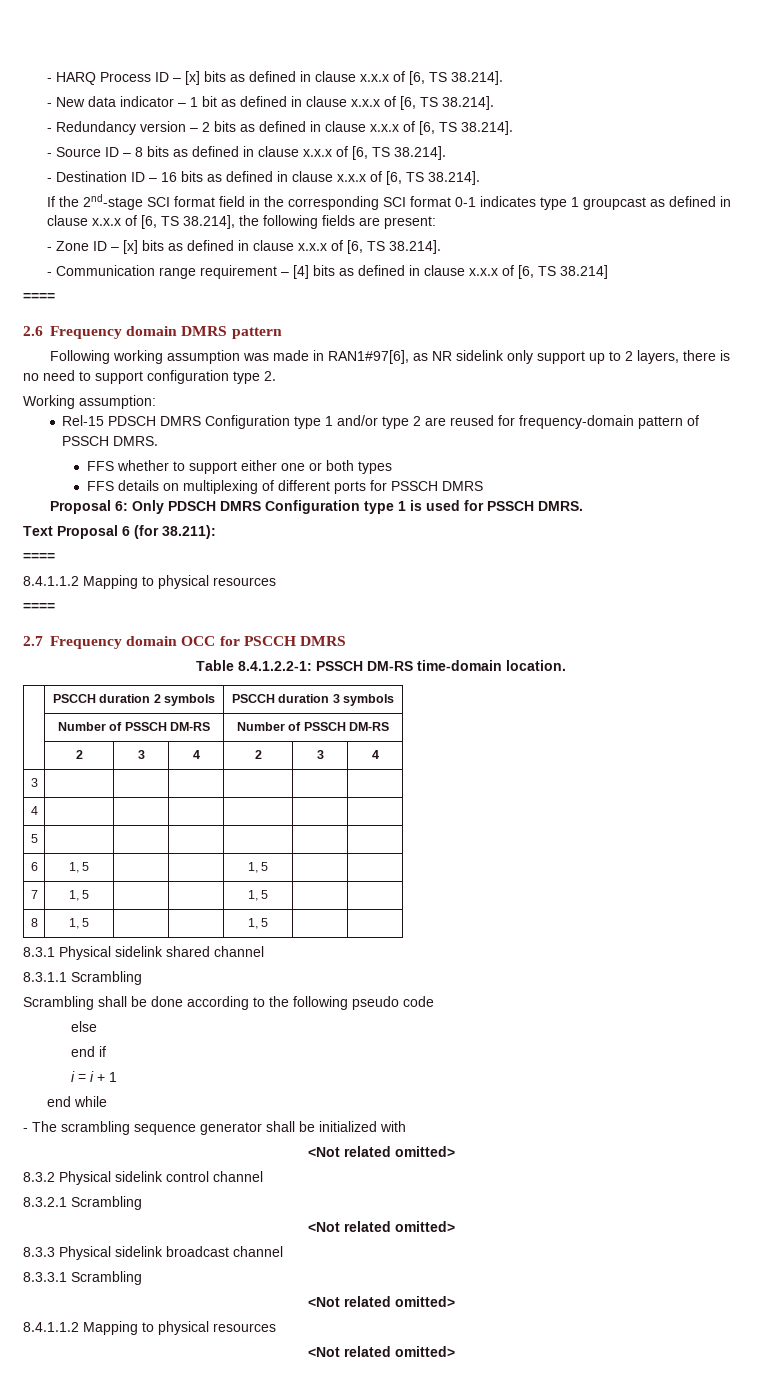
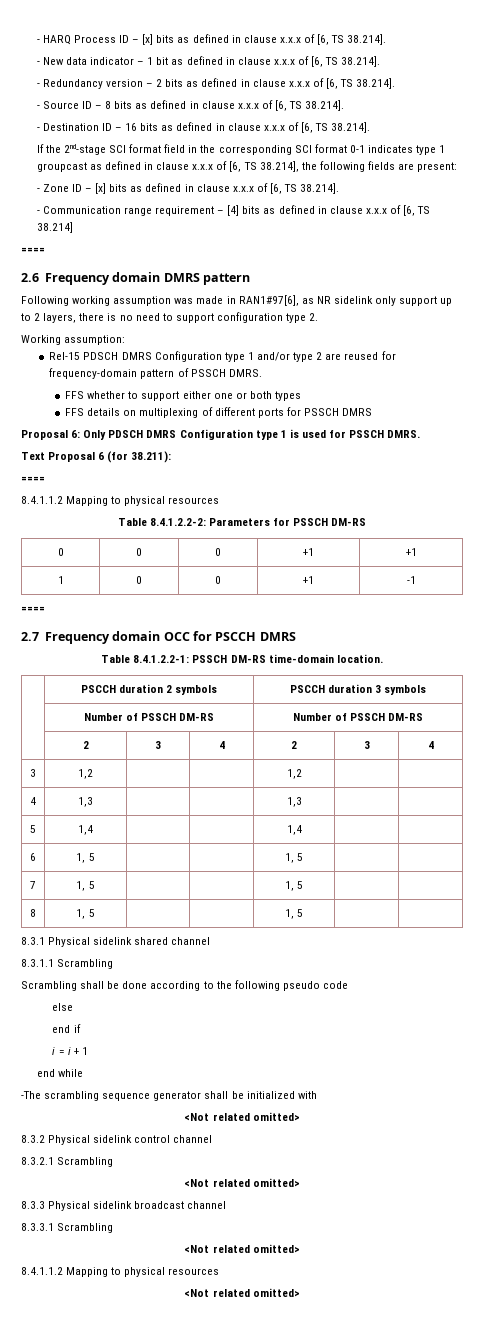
+ Table 8.4.1.2.2-2: Parameters for PSSCH DM-RS
+ 0 | 0 | 0 | +1 | +1
+ 1 | 0 | 0 | +1 | -1
- 3 | | | | | |
- 4 | | | | | |
- 5 | | | | | |
+ 3 | 1,2 | | | 1,2 | |
+ 4 | 1,3 | | | 1,3 | |
+ 5 | 1,4 | | | 1,4 | |
- - The scrambling sequence generator shall be initialized with
+ -The scrambling sequence generator shall be initialized with

